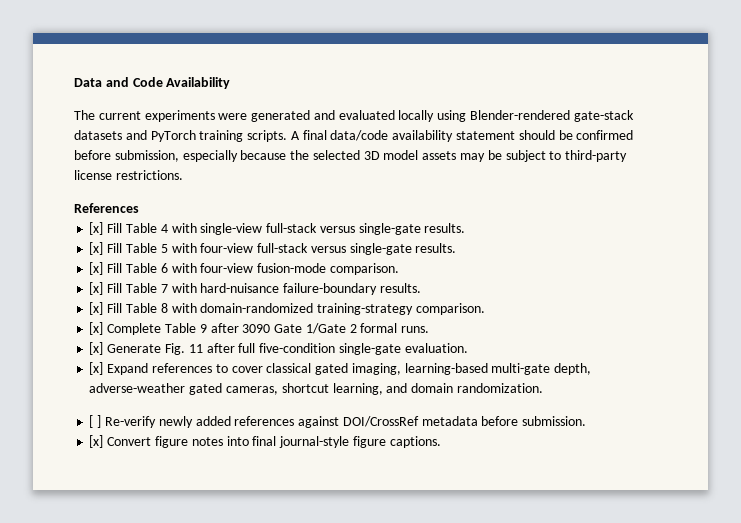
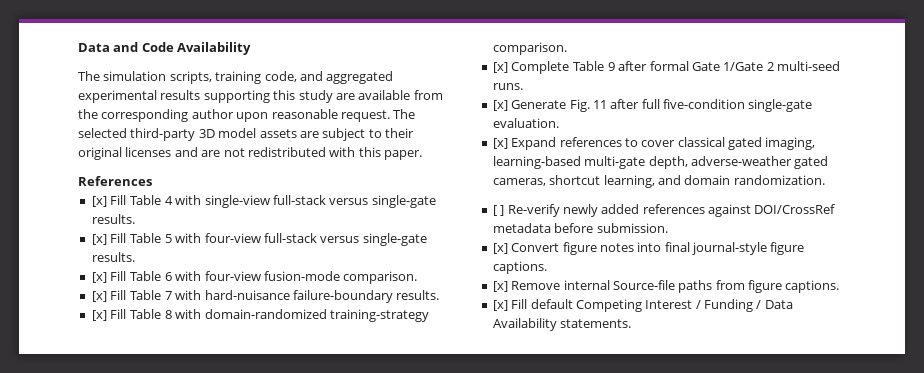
- The current experiments were generated and evaluated locally using Blender-rendered gate-stack datasets and PyTorch training scripts. A final data/code availability statement should be confirmed before submission, especially because the selected 3D model assets may be subject to third-party license restrictions.
+ The simulation scripts, training code, and aggregated experimental results supporting this study are available from the corresponding author upon reasonable request. The selected third-party 3D model assets are subject to their original licenses and are not redistributed with this paper.
- [x] Complete Table 9 after 3090 Gate 1/Gate 2 formal runs.
+ [x] Complete Table 9 after formal Gate 1/Gate 2 multi-seed runs.
+ [x] Remove internal Source-file paths from figure captions.
+ [x] Fill default Competing Interest / Funding / Data Availability statements.

